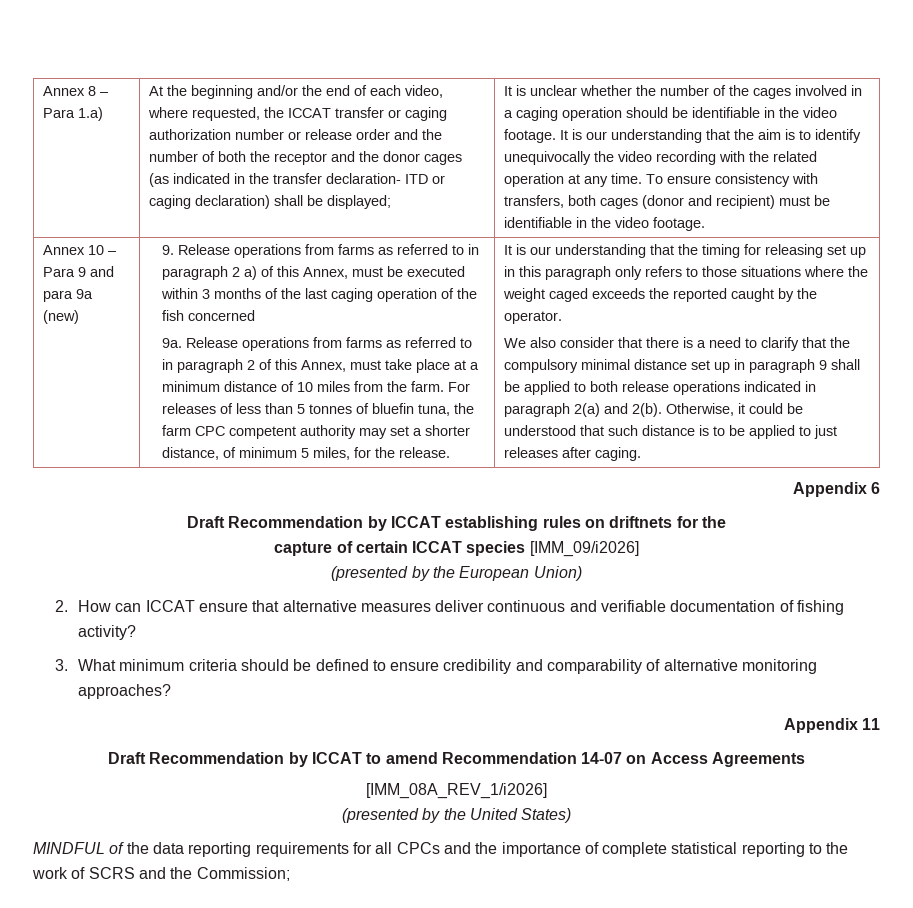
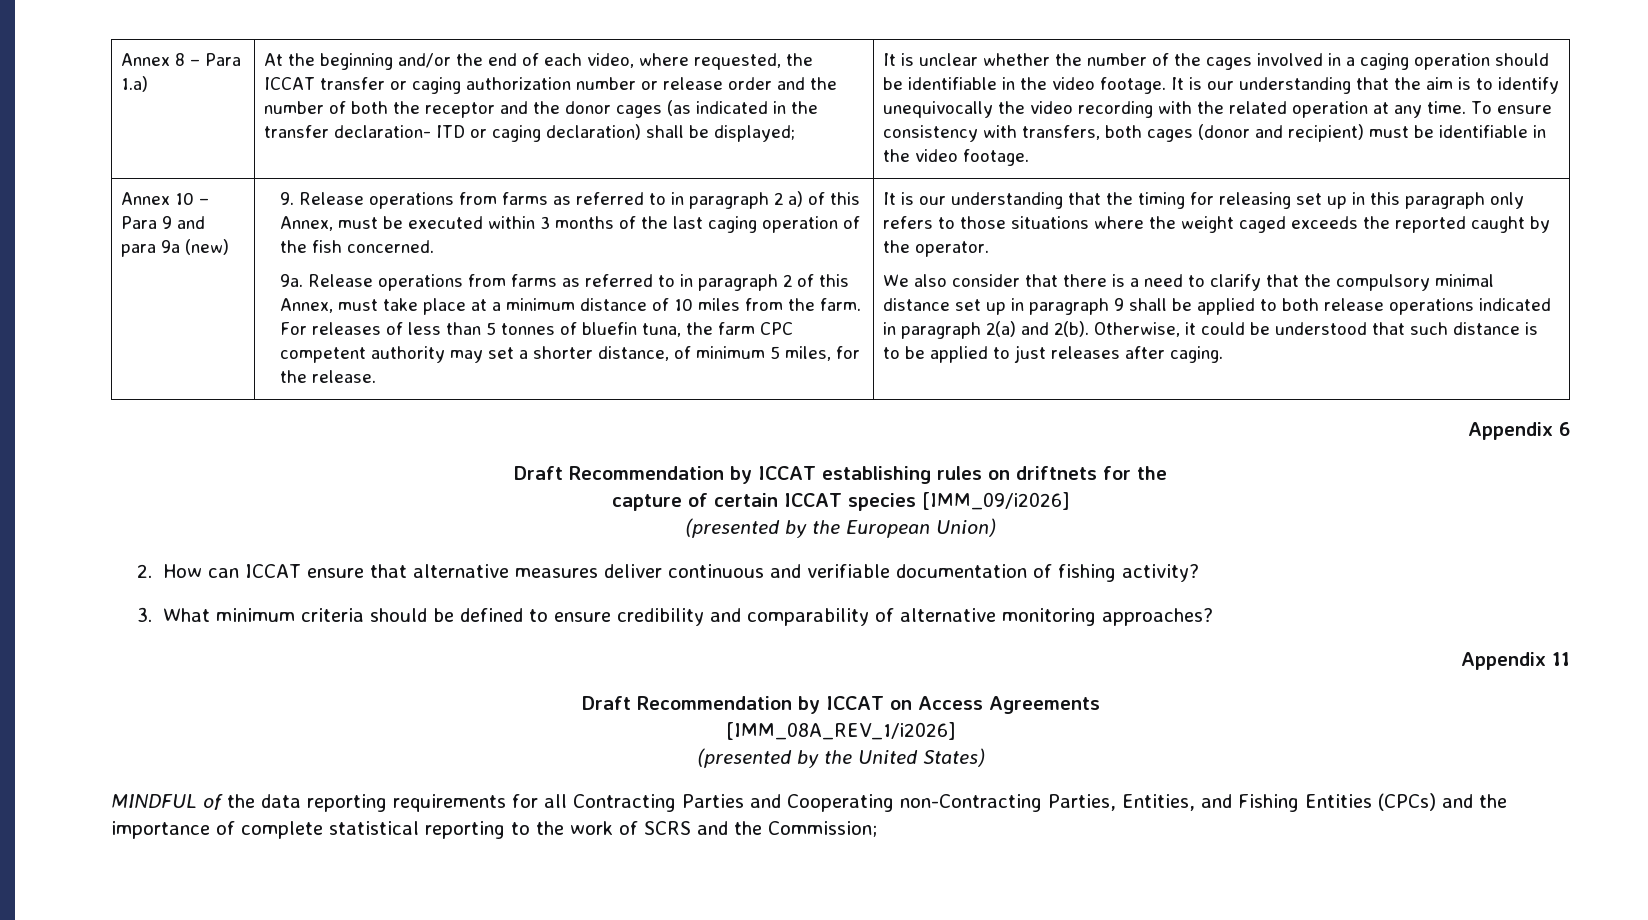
- 9. Release operations from farms as referred to in paragraph 2 a) of this Annex, must be executed within 3 months of the last caging operation of the fish concerned
+ 9. Release operations from farms as referred to in paragraph 2 a) of this Annex, must be executed within 3 months of the last caging operation of the fish concerned.
- Draft Recommendation by ICCAT to amend Recommendation 14-07 on Access Agreements
+ Draft Recommendation by ICCAT on Access Agreements
- MINDFUL of the data reporting requirements for all CPCs and the importance of complete statistical reporting to the work of SCRS and the Commission;
+ MINDFUL of the data reporting requirements for all Contracting Parties and Cooperating non-Contracting Parties, Entities, and Fishing Entities (CPCs) and the importance of complete statistical reporting to the work of SCRS and the Commission;

